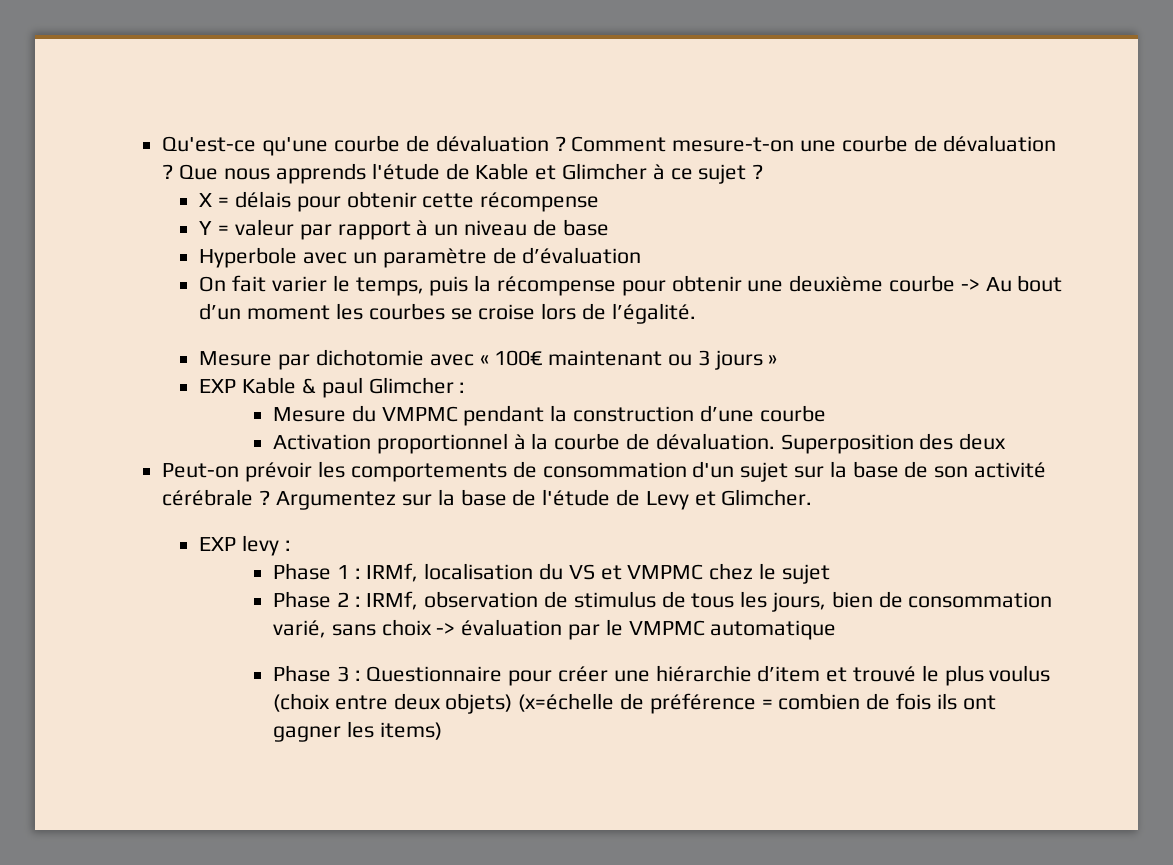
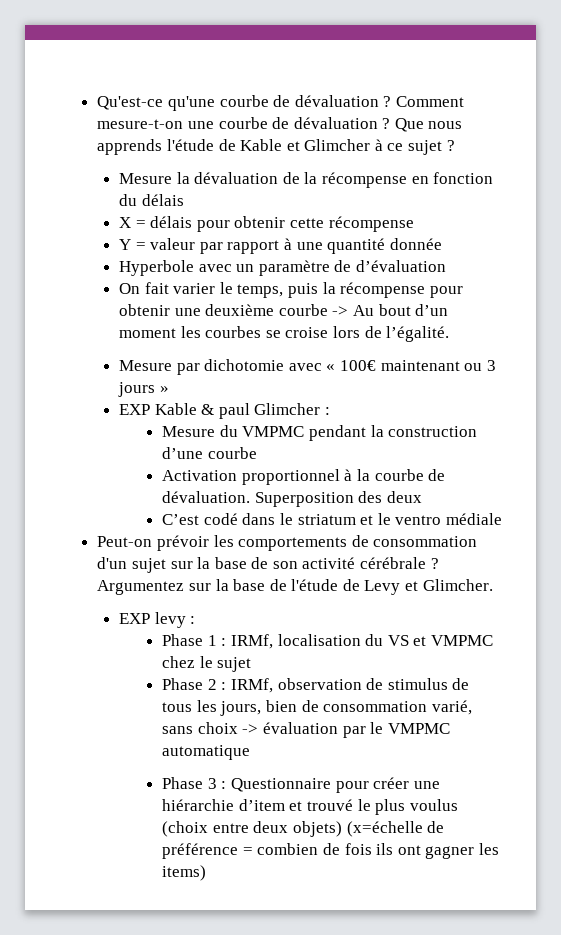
+ Mesure la dévaluation de la récompense en fonction du délais
- Y = valeur par rapport à un niveau de base
+ Y = valeur par rapport à une quantité donnée
+ C’est codé dans le striatum et le ventro médiale

